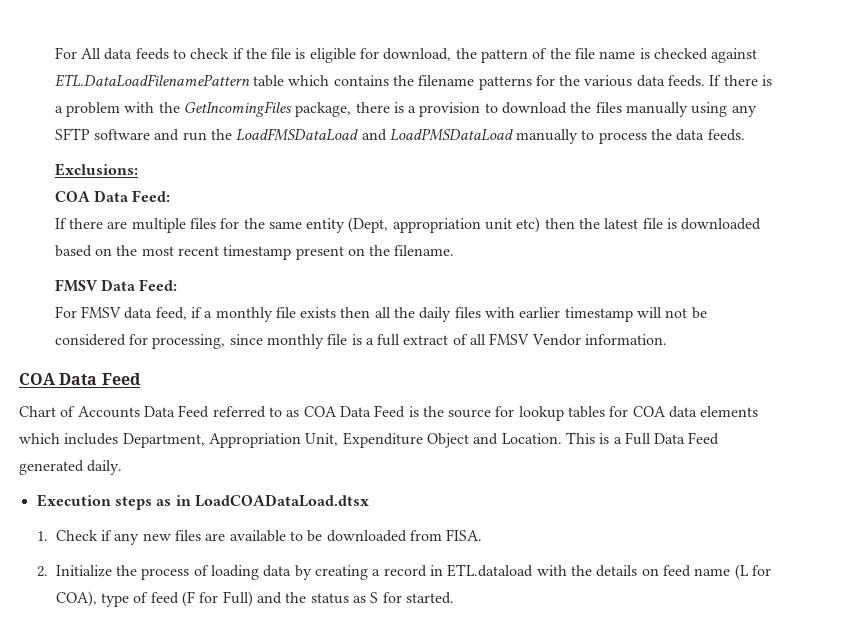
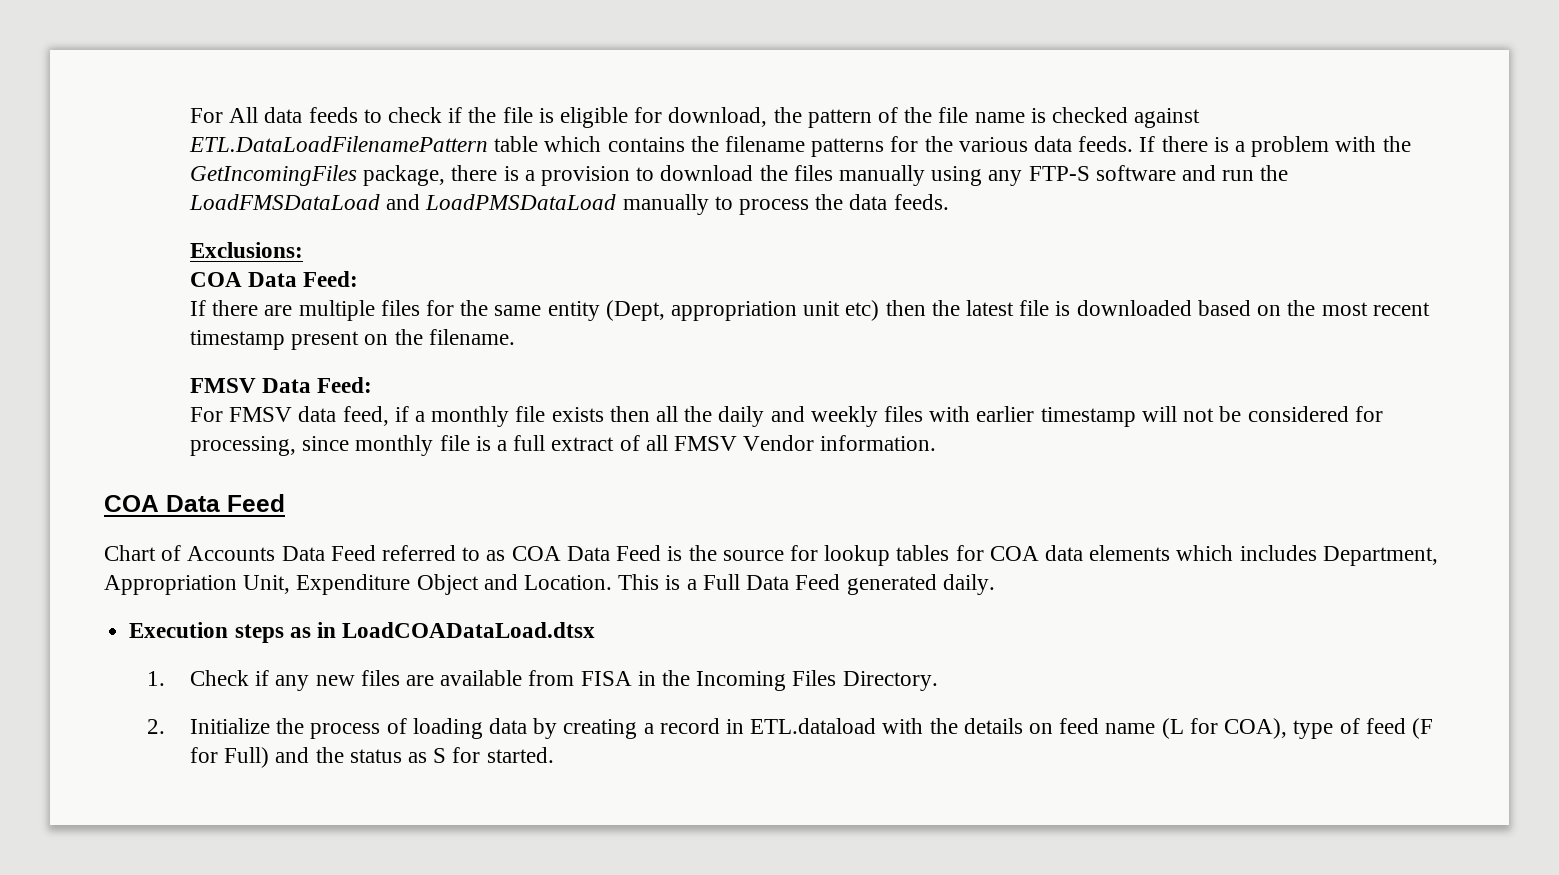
- If there is a problem with the GetIncomingFiles package, there is a provision to download the files manually using any SFTP software and run the LoadFMSDataLoad and LoadPMSDataLoad manually to process the data feeds.
+ If there is a problem with the GetIncomingFiles package, there is a provision to download the files manually using any FTP-S software and run the LoadFMSDataLoad and LoadPMSDataLoad manually to process the data feeds.
- For FMSV data feed, if a monthly file exists then all the daily files with earlier timestamp will not be considered for processing, since monthly file is a full extract of all FMSV Vendor information.
+ For FMSV data feed, if a monthly file exists then all the daily and weekly files with earlier timestamp will not be considered for processing, since monthly file is a full extract of all FMSV Vendor information.
- 1. Check if any new files are available to be downloaded from FISA.
+ 1. Check if any new files are available from FISA in the Incoming Files Directory.

